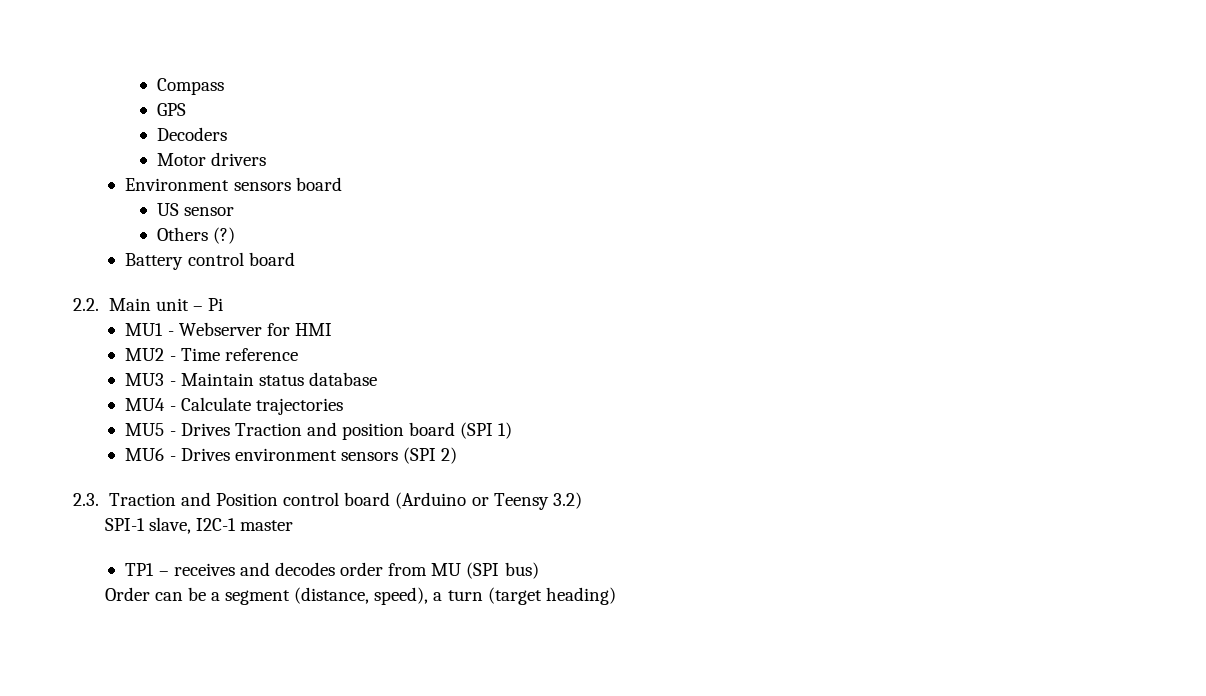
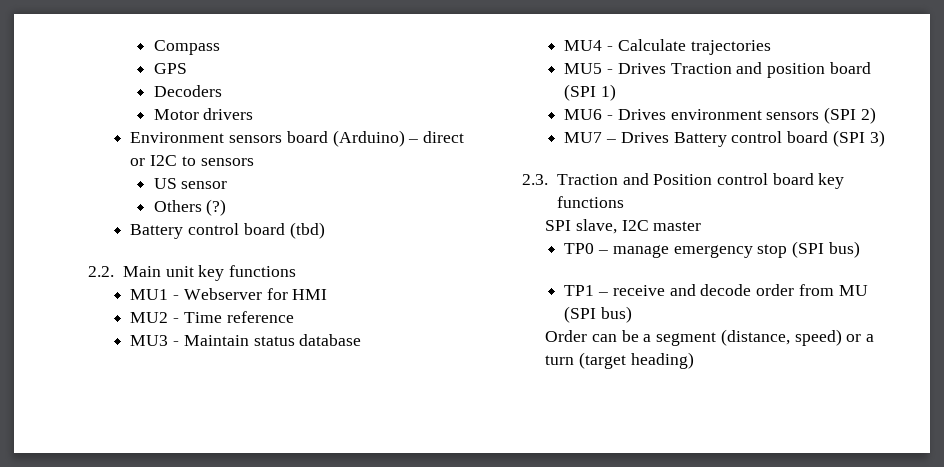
- Environment sensors board
+ Environment sensors board (Arduino) – direct or I2C to sensors
- Battery control board
+ Battery control board (tbd)
- 2.2. Main unit – Pi
+ 2.2. Main unit key functions
+ MU7 – Drives Battery control board (SPI 3)
- 2.3. Traction and Position control board (Arduino or Teensy 3.2)
- SPI-1 slave, I2C-1 master
+ 2.3. Traction and Position control board key functions
+ SPI slave, I2C master
+ TP0 – manage emergency stop (SPI bus)
- TP1 – receives and decodes order from MU (SPI bus)
+ TP1 – receive and decode order from MU (SPI bus)
- Order can be a segment (distance, speed), a turn (target heading)
+ Order can be a segment (distance, speed) or a turn (target heading)

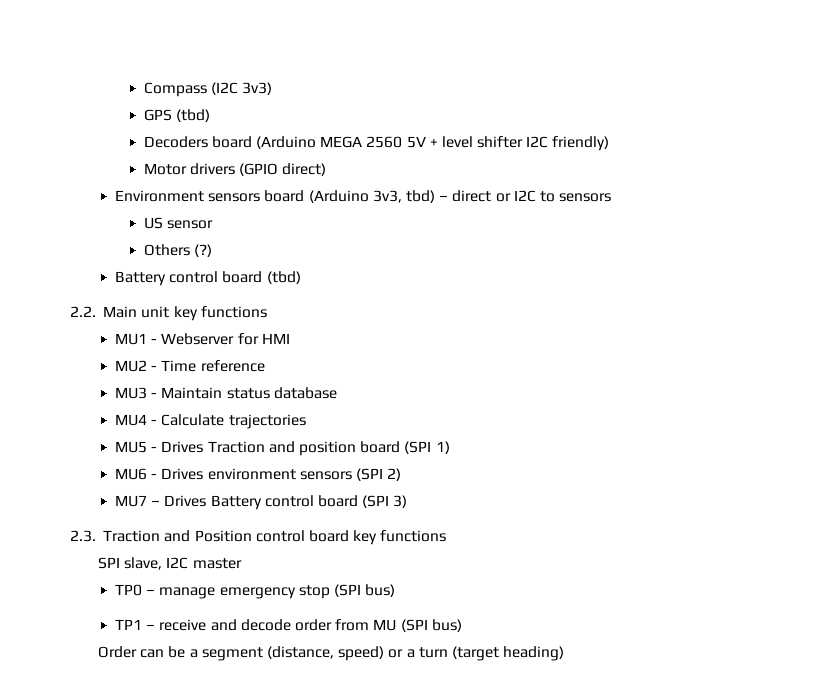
- Compass
+ Compass (I2C 3v3)
- GPS
+ GPS (tbd)
- Decoders
+ Decoders board (Arduino MEGA 2560 5V + level shifter I2C friendly)
- Motor drivers
+ Motor drivers (GPIO direct)
- Environment sensors board (Arduino) – direct or I2C to sensors
+ Environment sensors board (Arduino 3v3, tbd) – direct or I2C to sensors

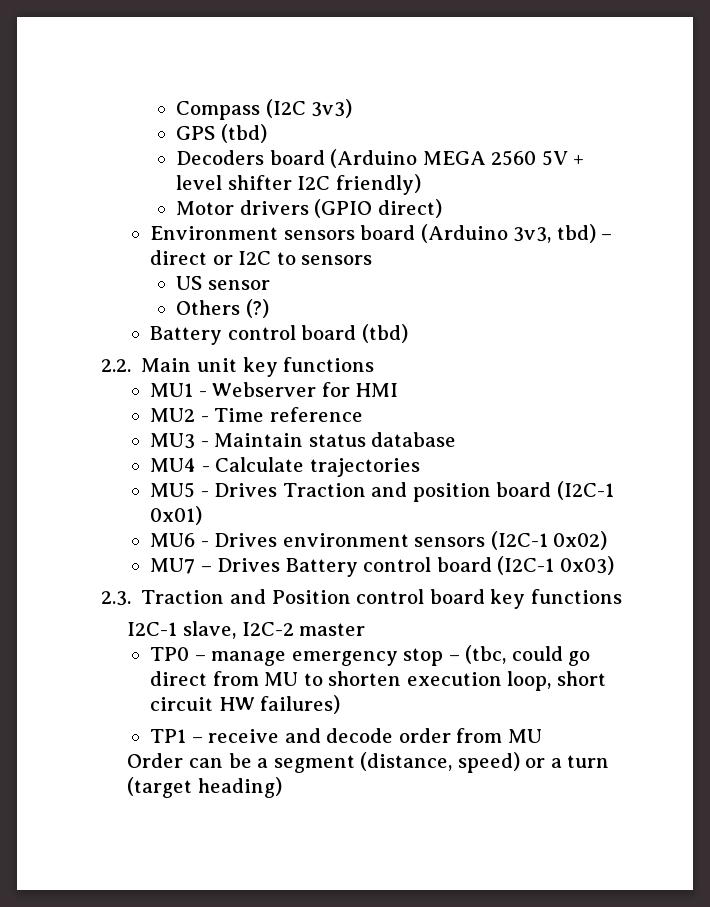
- MU5 - Drives Traction and position board (SPI 1)
+ MU5 - Drives Traction and position board (I2C-1 0x01)
- MU6 - Drives environment sensors (SPI 2)
+ MU6 - Drives environment sensors (I2C-1 0x02)
- MU7 – Drives Battery control board (SPI 3)
+ MU7 – Drives Battery control board (I2C-1 0x03)
- SPI slave, I2C master
+ I2C-1 slave, I2C-2 master
- TP0 – manage emergency stop (SPI bus)
+ TP0 – manage emergency stop – (tbc, could go direct from MU to shorten execution loop, short circuit HW failures)
- TP1 – receive and decode order from MU (SPI bus)
+ TP1 – receive and decode order from MU

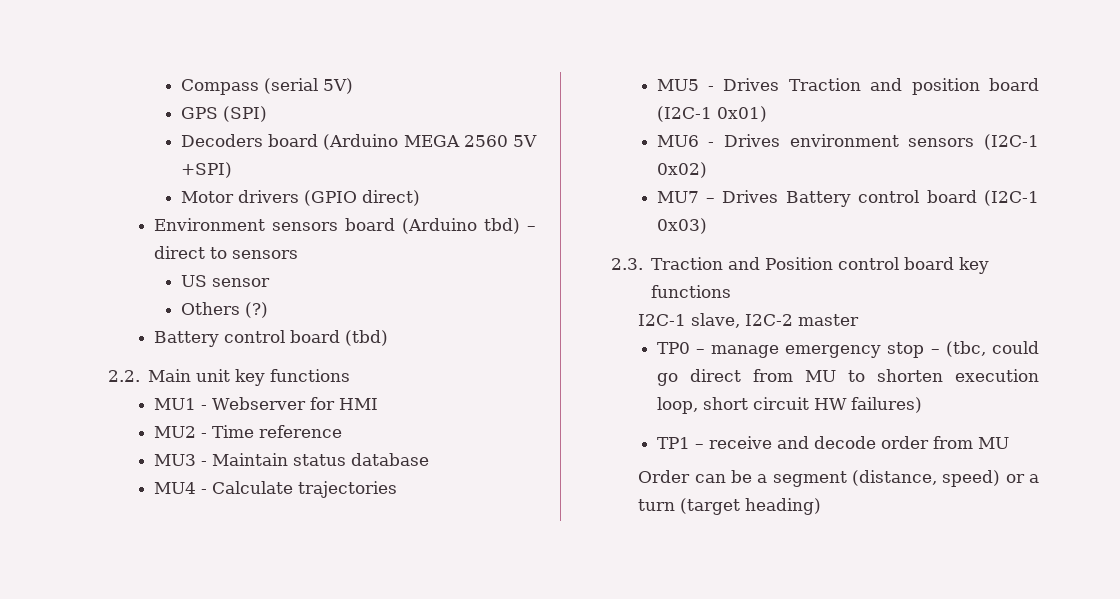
- Compass (I2C 3v3)
+ Compass (serial 5V)
- GPS (tbd)
+ GPS (SPI)
- Decoders board (Arduino MEGA 2560 5V + level shifter I2C friendly)
+ Decoders board (Arduino MEGA 2560 5V +SPI)
- Environment sensors board (Arduino 3v3, tbd) – direct or I2C to sensors
+ Environment sensors board (Arduino tbd) – direct to sensors

